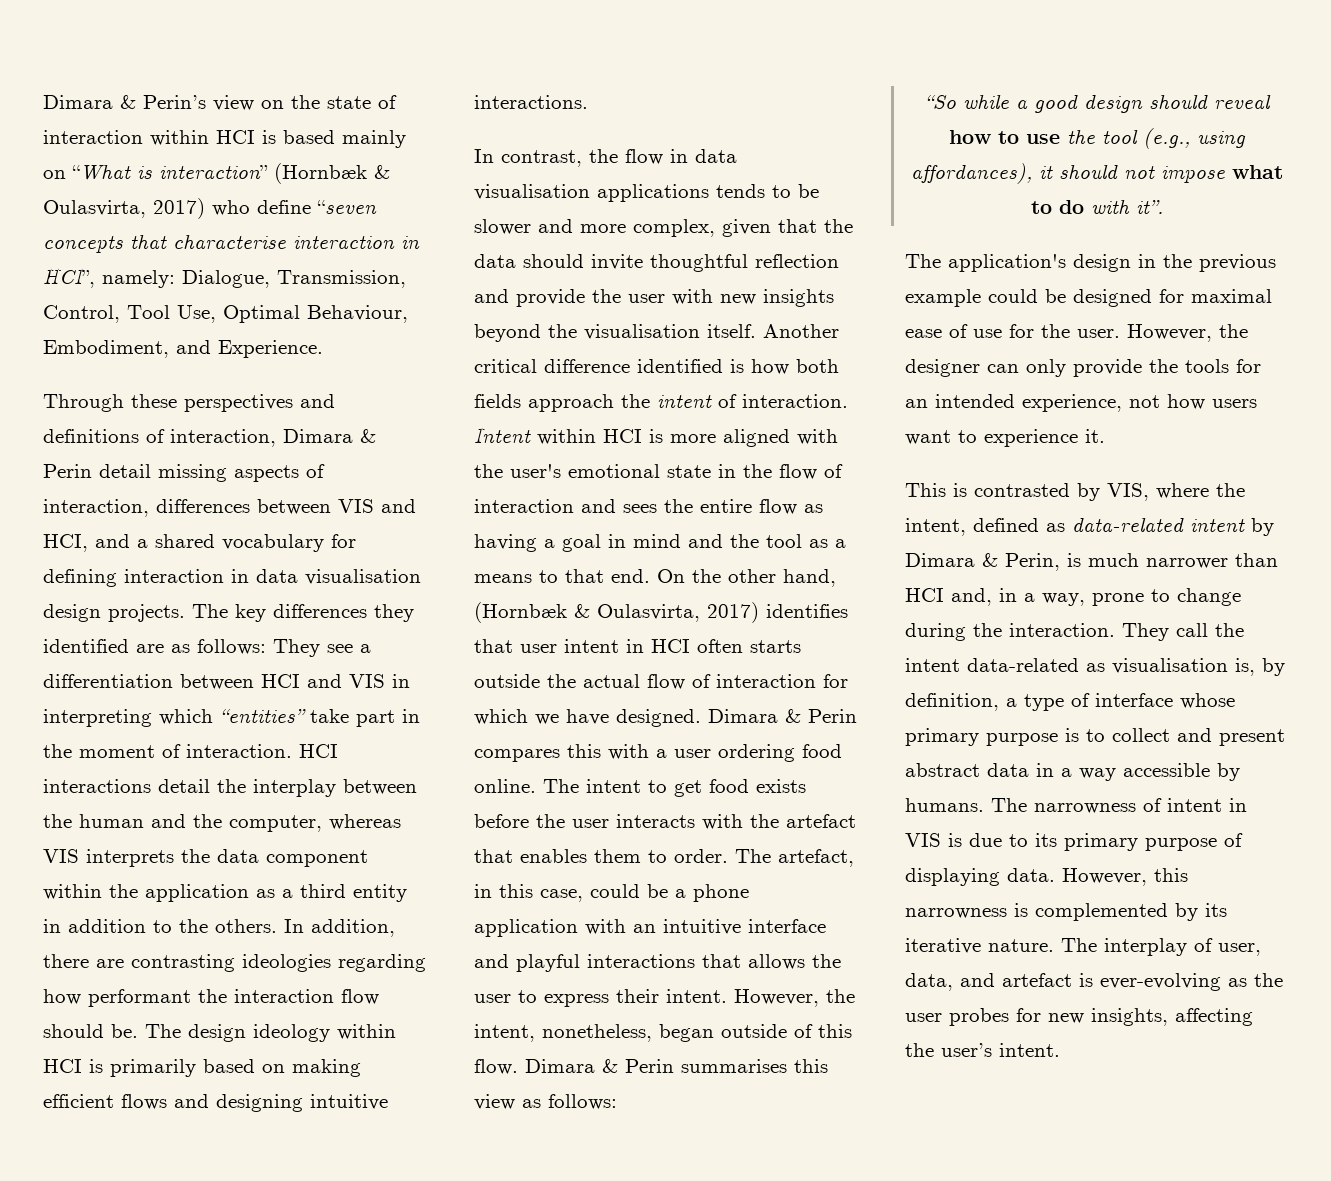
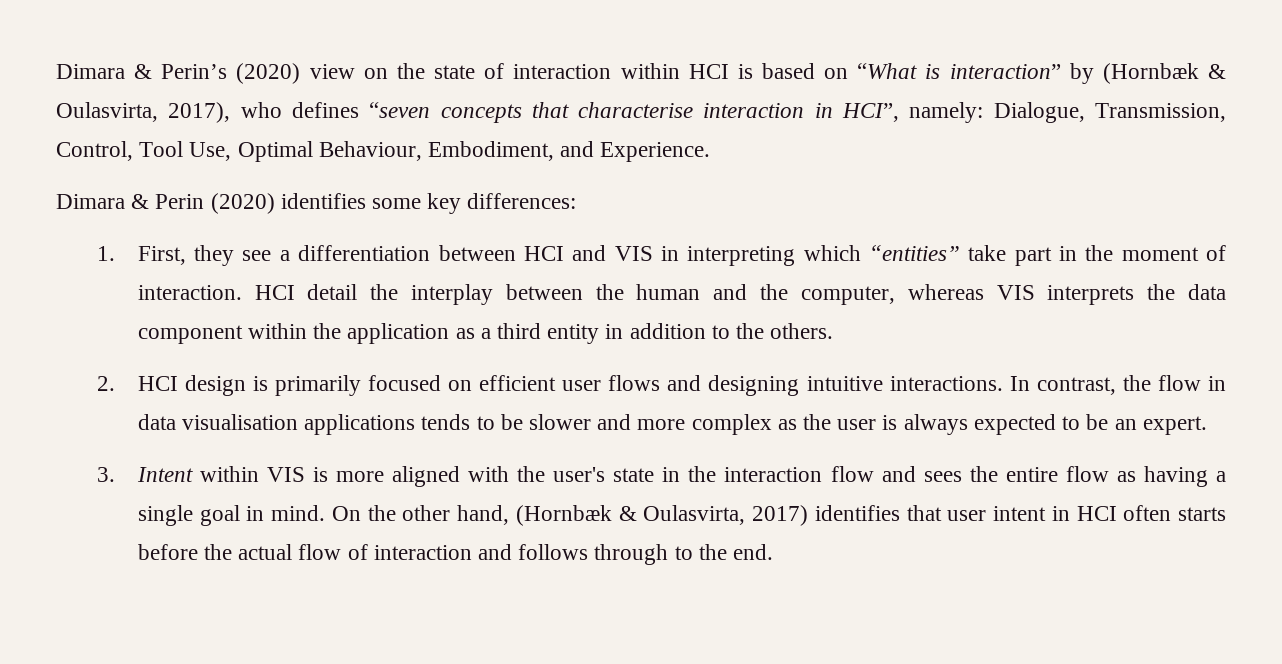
- Dimara & Perin’s view on the state of interaction within HCI is based mainly on “What is interaction” (Hornbæk & Oulasvirta, 2017) who define “seven concepts that characterise interaction in HCI”, namely: Dialogue, Transmission, Control, Tool Use, Optimal Behaviour, Embodiment, and Experience.
+ Dimara & Perin’s (2020) view on the state of interaction within HCI is based on “What is interaction” by (Hornbæk & Oulasvirta, 2017), who defines “seven concepts that characterise interaction in HCI”, namely: Dialogue, Transmission, Control, Tool Use, Optimal Behaviour, Embodiment, and Experience.
- Through these perspectives and definitions of interaction, Dimara & Perin detail missing aspects of interaction, differences between VIS and HCI, and a shared vocabulary for defining interaction in data visualisation design projects. The key differences they identified are as follows: They see a differentiation between HCI and VIS in interpreting which “entities” take part in the moment of interaction.
+ Dimara & Perin (2020) identifies some key differences:
+ 1. First, they see a differentiation between HCI and VIS in interpreting which “entities” take part in the moment of interaction.
- HCI interactions detail the interplay between the human and the computer, whereas VIS interprets the data component within the application as a third entity in addition to the others. In addition, there are contrasting ideologies regarding how performant the interaction flow should be. The design ideology within HCI is primarily based on making efficient flows and designing intuitive interactions.
- In contrast, the flow in data visualisation applications tends to be slower and more complex, given that the data should invite thoughtful reflection and provide the user with new insights beyond the visualisation itself. Another critical difference identified is how both fields approach the intent of interaction. Intent within HCI is more aligned with the user's emotional state in the flow of interaction and sees the entire flow as having a goal in mind and the tool as a means to that end.
+ HCI detail the interplay between the human and the computer, whereas VIS interprets the data component within the application as a third entity in addition to the others.
+ 2. HCI design is primarily focused on efficient user flows and designing intuitive interactions. In contrast, the flow in data visualisation applications tends to be slower and more complex as the user is always expected to be an expert.
+ 3. Intent within VIS is more aligned with the user's state in the interaction flow and sees the entire flow as having a single goal in mind.
- On the other hand, (Hornbæk & Oulasvirta, 2017) identifies that user intent in HCI often starts outside the actual flow of interaction for which we have designed. Dimara & Perin compares this with a user ordering food online. The intent to get food exists before the user interacts with the artefact that enables them to order. The artefact, in this case, could be a phone application with an intuitive interface and playful interactions that allows the user to express their intent. However, the intent, nonetheless, began outside of this flow. Dimara & Perin summarises this view as follows:
- “So while a good design should reveal how to use the tool (e.g., using affordances), it should not impose what to do with it”.
- The application's design in the previous example could be designed for maximal ease of use for the user. However, the designer can only provide the tools for an intended experience, not how users want to experience it.
- This is contrasted by VIS, where the intent, defined as data-related intent by Dimara & Perin, is much narrower than HCI and, in a way, prone to change during the interaction. They call the intent data-related as visualisation is, by definition, a type of interface whose primary purpose is to collect and present abstract data in a way accessible by humans. The narrowness of intent in VIS is due to its primary purpose of displaying data. However, this narrowness is complemented by its iterative nature. The interplay of user, data, and artefact is ever-evolving as the user probes for new insights, affecting the user’s intent.
+ On the other hand, (Hornbæk & Oulasvirta, 2017) identifies that user intent in HCI often starts before the actual flow of interaction and follows through to the end.

